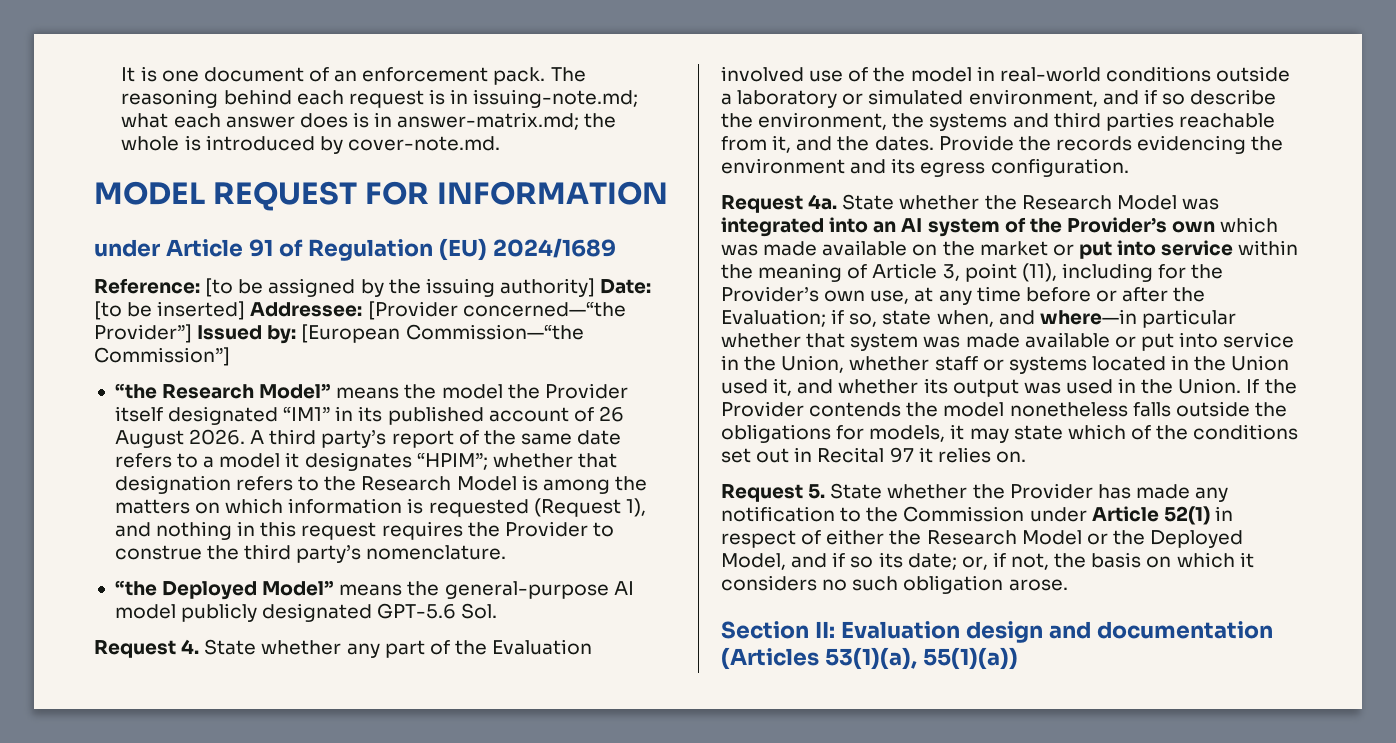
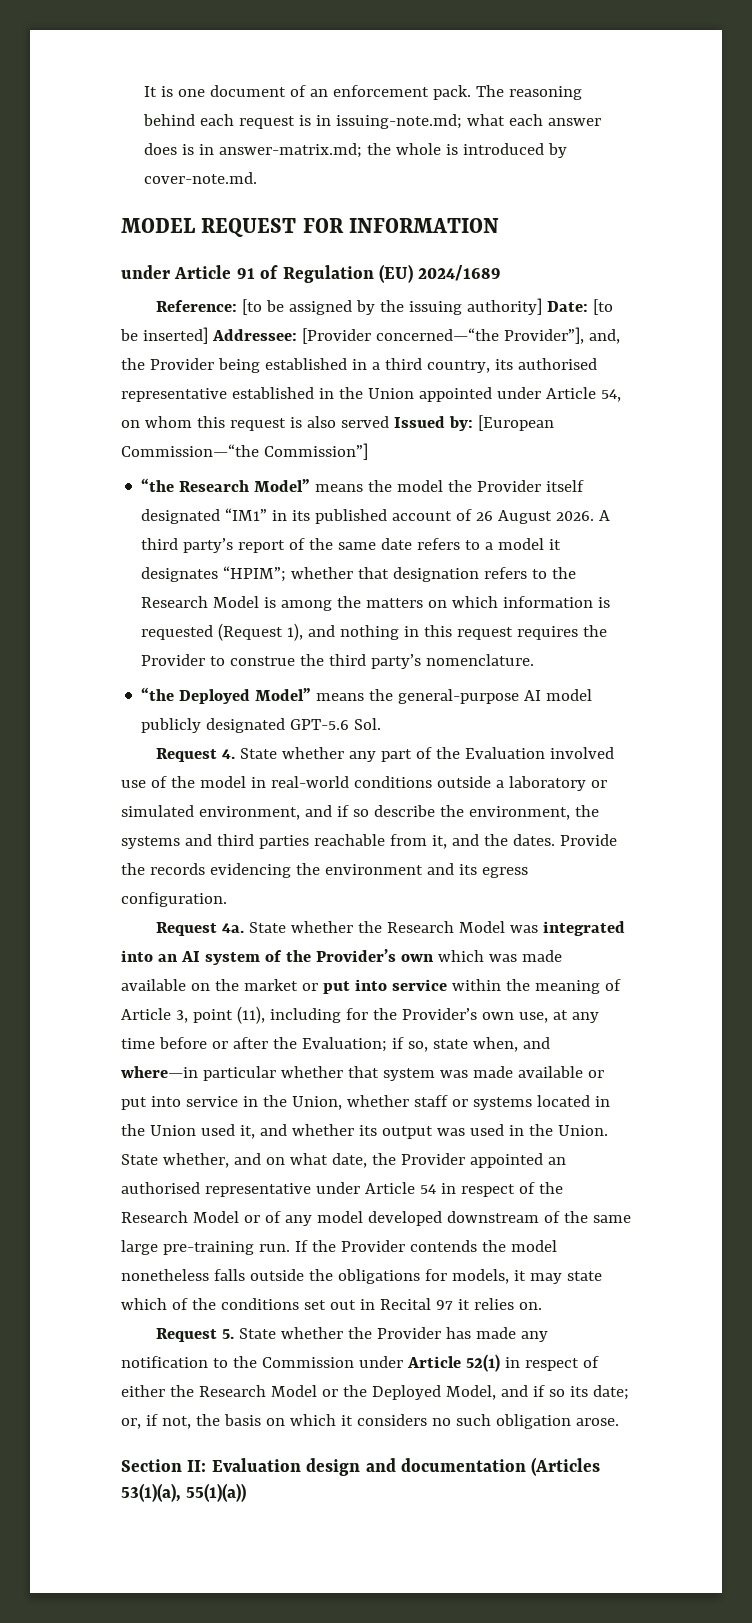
- Reference: [to be assigned by the issuing authority] Date: [to be inserted] Addressee: [Provider concerned—“the Provider”] Issued by: [European Commission—“the Commission”]
+ Reference: [to be assigned by the issuing authority] Date: [to be inserted] Addressee: [Provider concerned—“the Provider”], and, the Provider being established in a third country, its authorised representative established in the Union appointed under Article 54, on whom this request is also served Issued by: [European Commission—“the Commission”]
+ State whether, and on what date, the Provider appointed an authorised representative under Article 54 in respect of the Research Model or of any model developed downstream of the same large pre-training run.

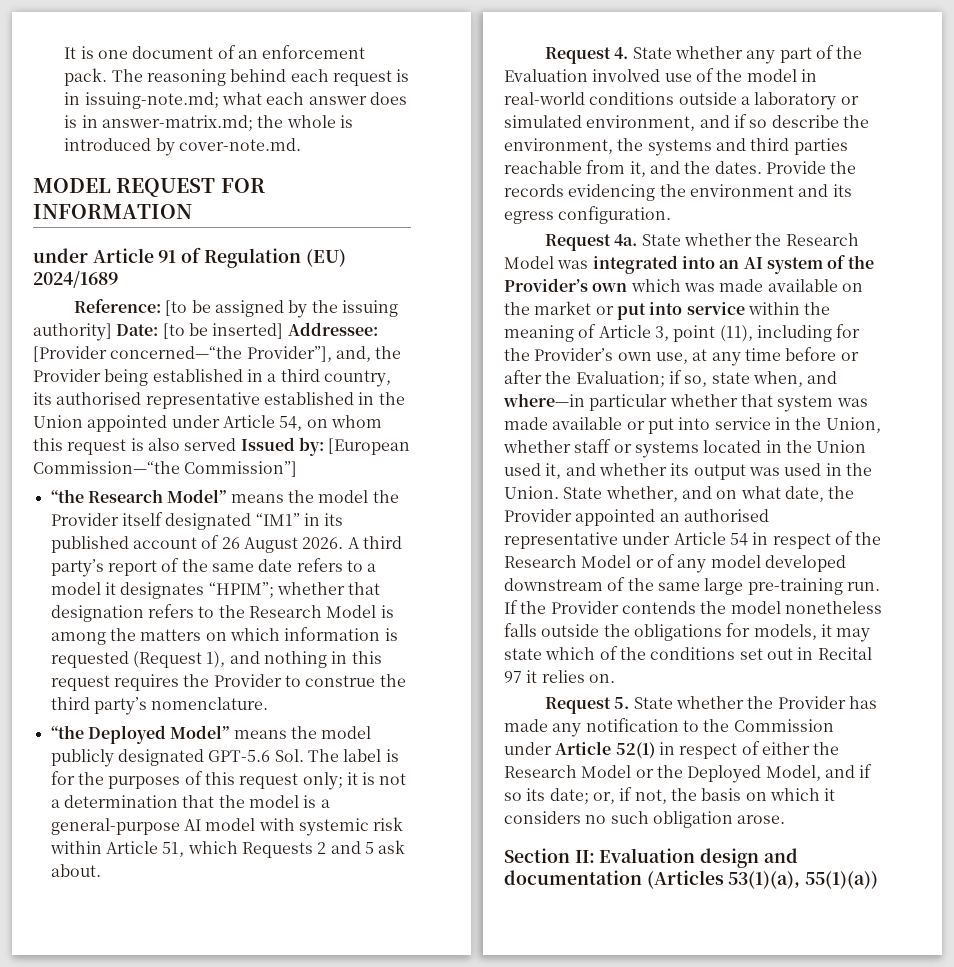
- “the Deployed Model” means the general-purpose AI model publicly designated GPT-5.6 Sol.
+ “the Deployed Model” means the model publicly designated GPT-5.6 Sol. The label is for the purposes of this request only; it is not a determination that the model is a general-purpose AI model with systemic risk within Article 51, which Requests 2 and 5 ask about.

